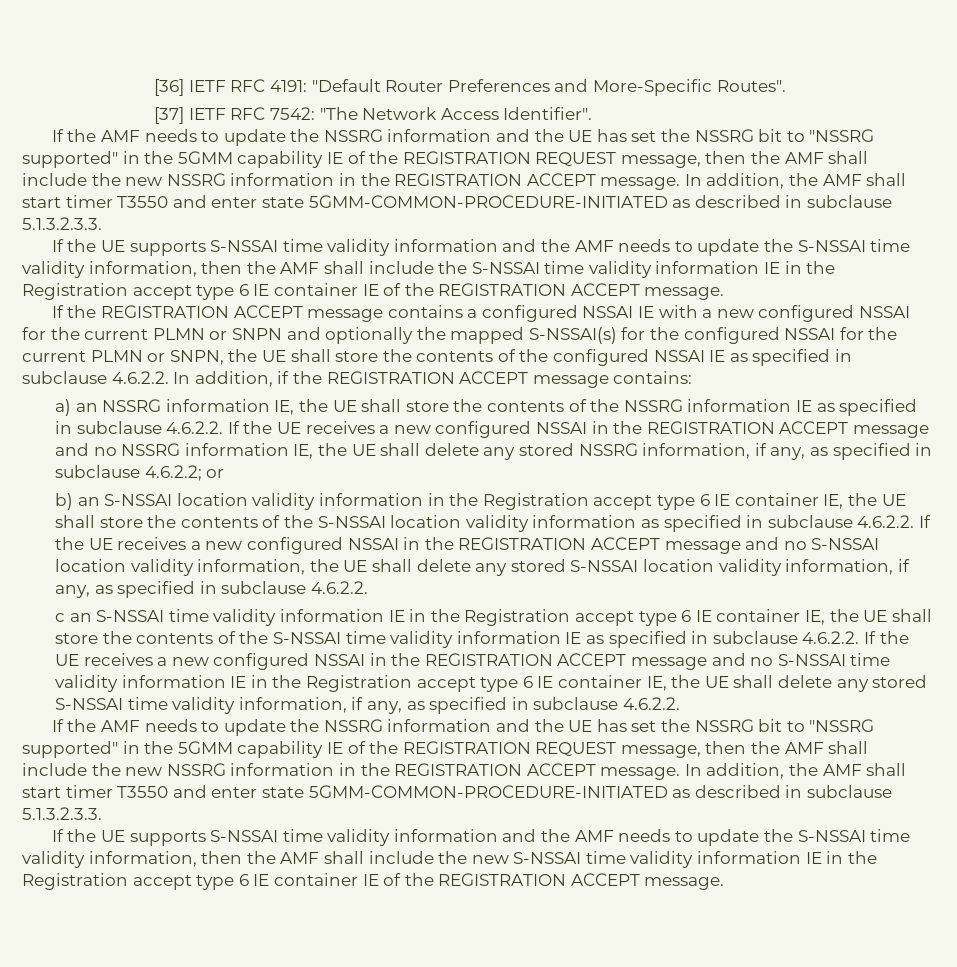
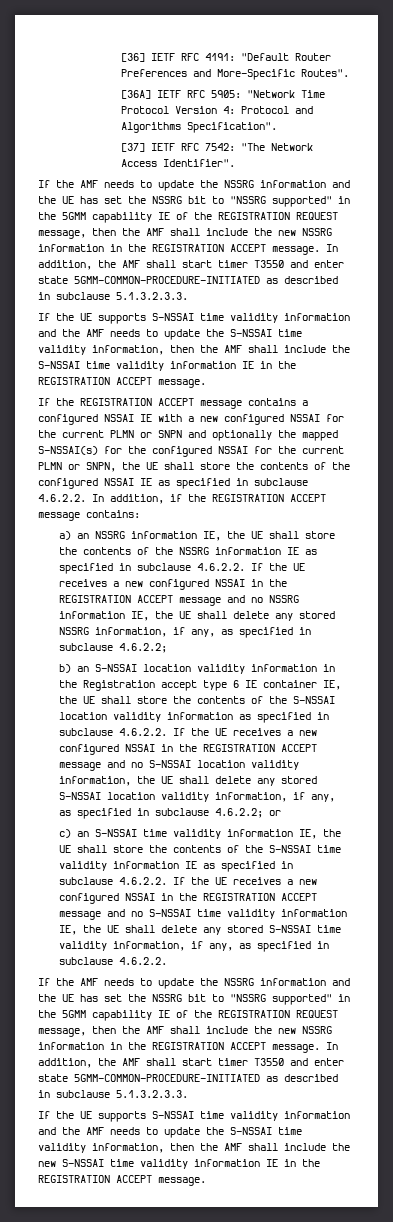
+ [36A] IETF RFC 5905: "Network Time Protocol Version 4: Protocol and Algorithms Specification".
- If the UE supports S-NSSAI time validity information and the AMF needs to update the S-NSSAI time validity information, then the AMF shall include the S-NSSAI time validity information IE in the Registration accept type 6 IE container IE of the REGISTRATION ACCEPT message.
+ If the UE supports S-NSSAI time validity information and the AMF needs to update the S-NSSAI time validity information, then the AMF shall include the S-NSSAI time validity information IE in the REGISTRATION ACCEPT message.
- a) an NSSRG information IE, the UE shall store the contents of the NSSRG information IE as specified in subclause 4.6.2.2. If the UE receives a new configured NSSAI in the REGISTRATION ACCEPT message and no NSSRG information IE, the UE shall delete any stored NSSRG information, if any, as specified in subclause 4.6.2.2; or
+ a) an NSSRG information IE, the UE shall store the contents of the NSSRG information IE as specified in subclause 4.6.2.2. If the UE receives a new configured NSSAI in the REGISTRATION ACCEPT message and no NSSRG information IE, the UE shall delete any stored NSSRG information, if any, as specified in subclause 4.6.2.2;
- b) an S-NSSAI location validity information in the Registration accept type 6 IE container IE, the UE shall store the contents of the S-NSSAI location validity information as specified in subclause 4.6.2.2. If the UE receives a new configured NSSAI in the REGISTRATION ACCEPT message and no S-NSSAI location validity information, the UE shall delete any stored S-NSSAI location validity information, if any, as specified in subclause 4.6.2.2.
- c an S-NSSAI time validity information IE in the Registration accept type 6 IE container IE, the UE shall store the contents of the S-NSSAI time validity information IE as specified in subclause 4.6.2.2. If the UE receives a new configured NSSAI in the REGISTRATION ACCEPT message and no S-NSSAI time validity information IE in the Registration accept type 6 IE container IE, the UE shall delete any stored S-NSSAI time validity information, if any, as specified in subclause 4.6.2.2.
+ b) an S-NSSAI location validity information in the Registration accept type 6 IE container IE, the UE shall store the contents of the S-NSSAI location validity information as specified in subclause 4.6.2.2. If the UE receives a new configured NSSAI in the REGISTRATION ACCEPT message and no S-NSSAI location validity information, the UE shall delete any stored S-NSSAI location validity information, if any, as specified in subclause 4.6.2.2; or
+ c) an S-NSSAI time validity information IE, the UE shall store the contents of the S-NSSAI time validity information IE as specified in subclause 4.6.2.2. If the UE receives a new configured NSSAI in the REGISTRATION ACCEPT message and no S-NSSAI time validity information IE, the UE shall delete any stored S-NSSAI time validity information, if any, as specified in subclause 4.6.2.2.
- If the UE supports S-NSSAI time validity information and the AMF needs to update the S-NSSAI time validity information, then the AMF shall include the new S-NSSAI time validity information IE in the Registration accept type 6 IE container IE of the REGISTRATION ACCEPT message.
+ If the UE supports S-NSSAI time validity information and the AMF needs to update the S-NSSAI time validity information, then the AMF shall include the new S-NSSAI time validity information IE in the REGISTRATION ACCEPT message.

